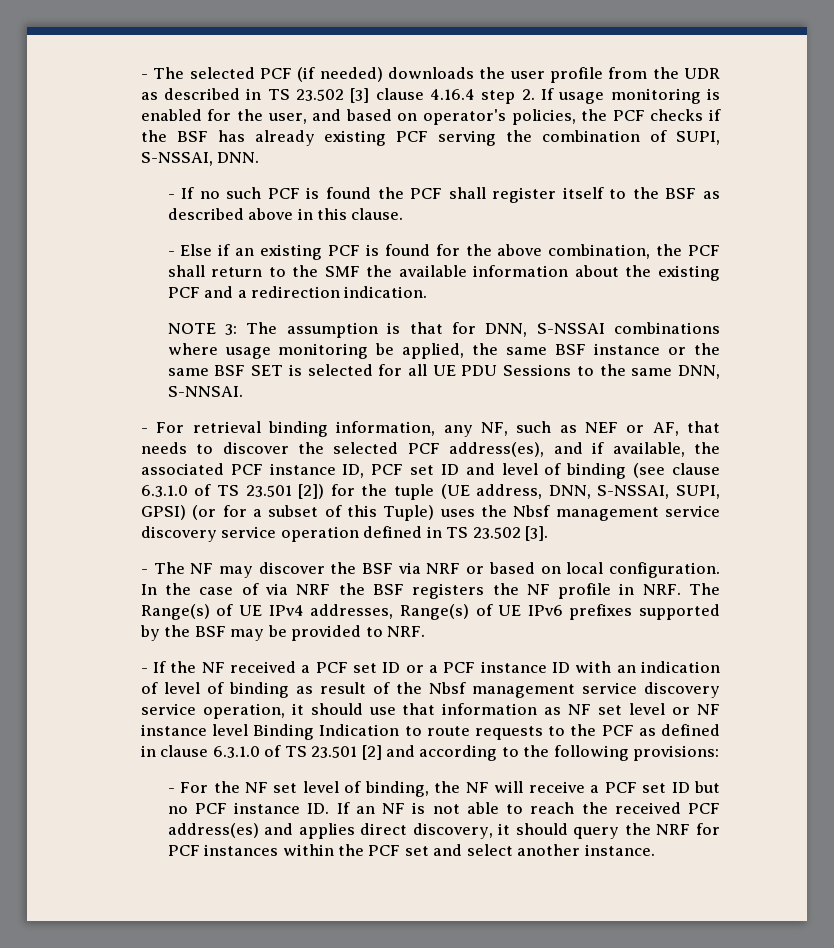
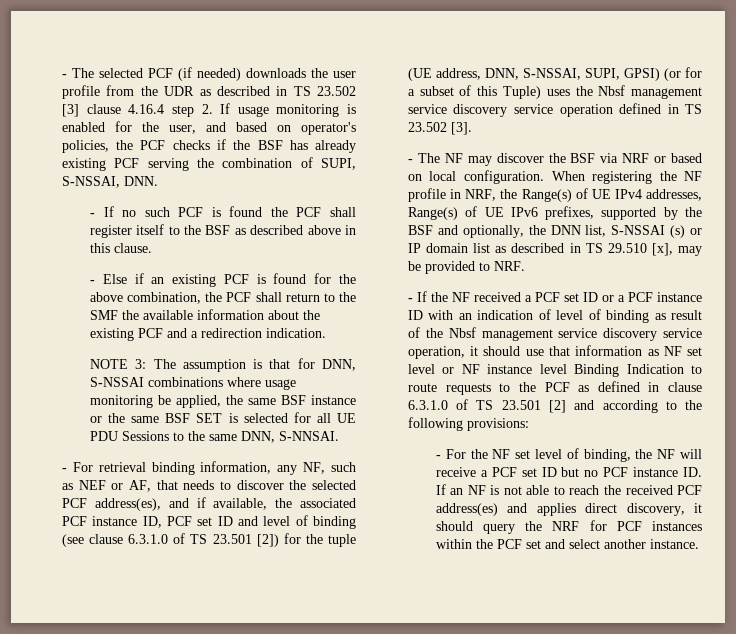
- In the case of via NRF the BSF registers the NF profile in NRF. The Range(s) of UE IPv4 addresses, Range(s) of UE IPv6 prefixes supported by the BSF may be provided to NRF.
+ When registering the NF profile in NRF, the Range(s) of UE IPv4 addresses, Range(s) of UE IPv6 prefixes, supported by the BSF and optionally, the DNN list, S-NSSAI (s) or IP domain list as described in TS 29.510 [x], may be provided to NRF.

